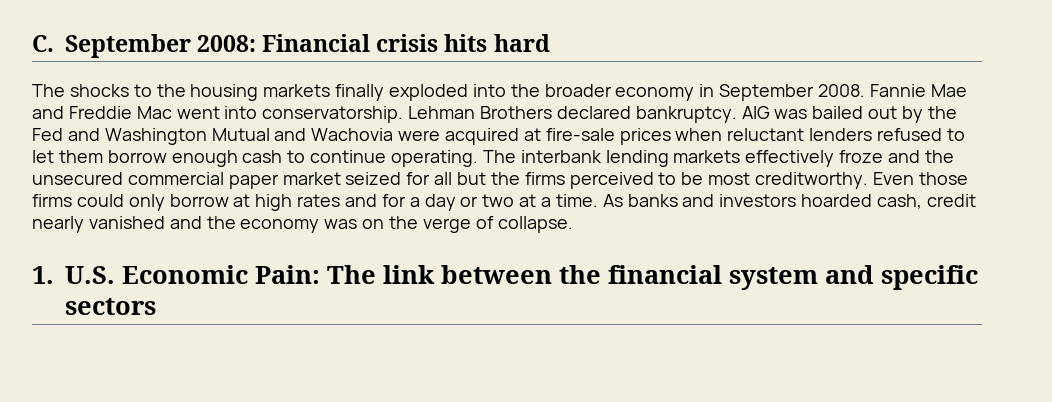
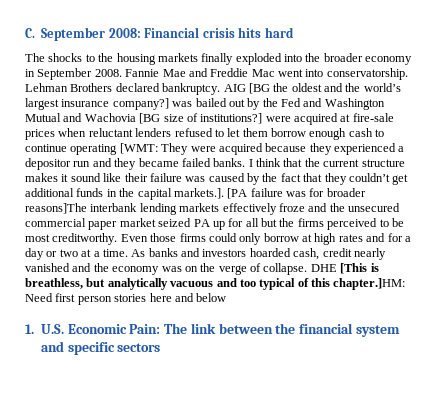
- AIG was bailed out by the Fed and Washington Mutual and Wachovia were acquired at fire-sale prices when reluctant lenders refused to let them borrow enough cash to continue operating. The interbank lending markets effectively froze and the unsecured commercial paper market seized for all but the firms perceived to be most creditworthy.
+ AIG [BG the oldest and the world’s largest insurance company?] was bailed out by the Fed and Washington Mutual and Wachovia [BG size of institutions?] were acquired at fire-sale prices when reluctant lenders refused to let them borrow enough cash to continue operating [WMT: They were acquired because they experienced a depositor run and they became failed banks. I think that the current structure makes it sound like their failure was caused by the fact that they couldn’t get additional funds in the capital markets.]. [PA failure was for broader reasons]The interbank lending markets effectively froze and the unsecured commercial paper market seized PA up for all but the firms perceived to be most creditworthy.
+ DHE [This is breathless, but analytically vacuous and too typical of this chapter.]HM: Need first person stories here and below

